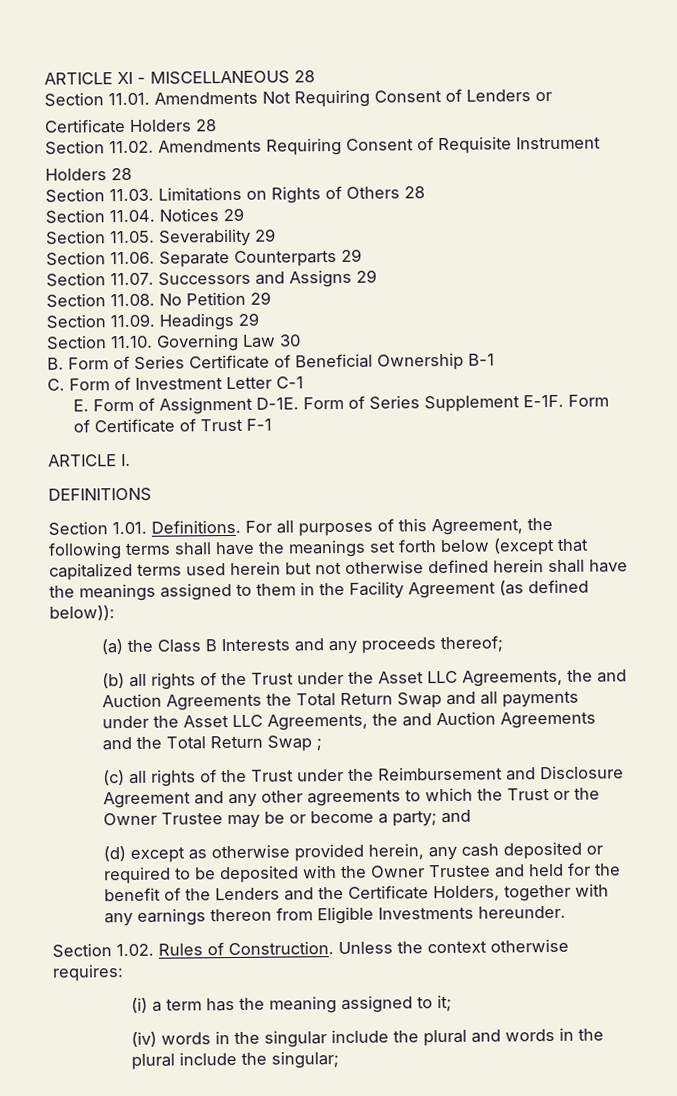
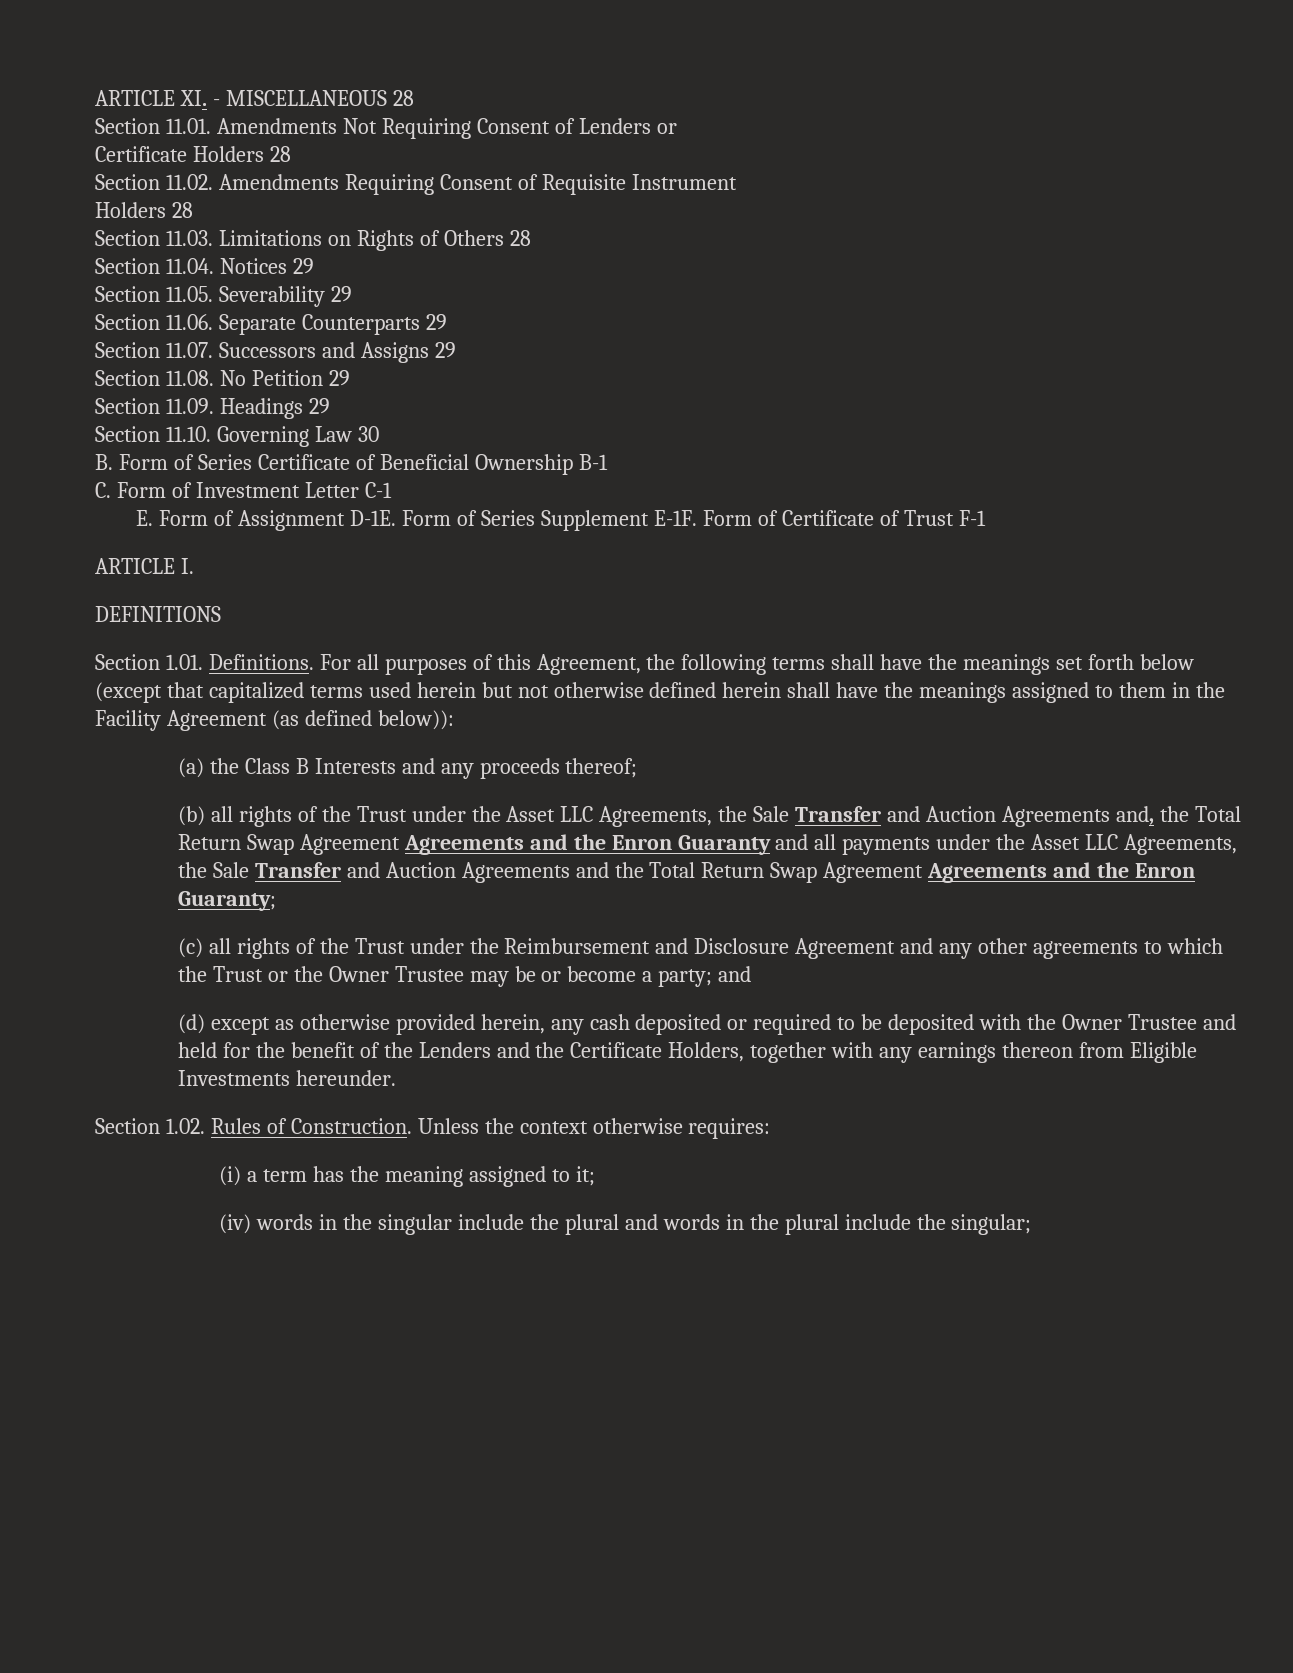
- ARTICLE XI - MISCELLANEOUS 28
+ ARTICLE XI. - MISCELLANEOUS 28
- (b) all rights of the Trust under the Asset LLC Agreements, the and Auction Agreements the Total Return Swap and all payments under the Asset LLC Agreements, the and Auction Agreements and the Total Return Swap ;
+ (b) all rights of the Trust under the Asset LLC Agreements, the Sale Transfer and Auction Agreements and, the Total Return Swap Agreement Agreements and the Enron Guaranty and all payments under the Asset LLC Agreements, the Sale Transfer and Auction Agreements and the Total Return Swap Agreement Agreements and the Enron Guaranty;

